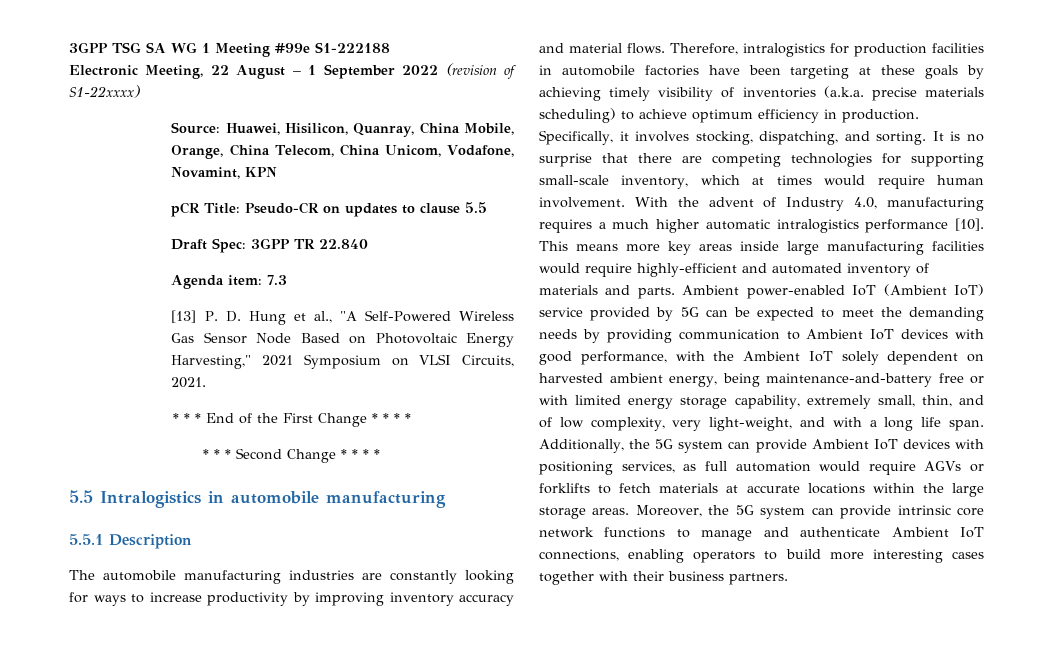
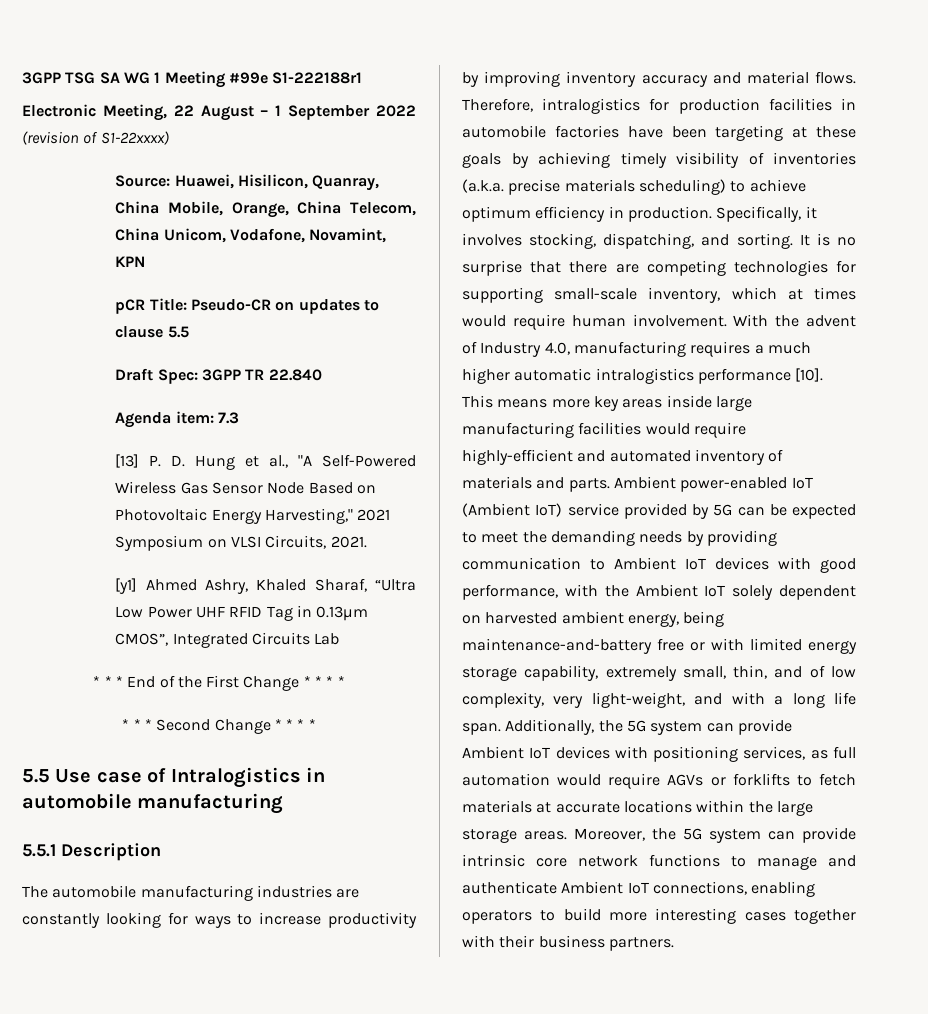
- 3GPP TSG SA WG 1 Meeting #99e S1-222188
+ 3GPP TSG SA WG 1 Meeting #99e S1-222188r1
+ [y1] Ahmed Ashry, Khaled Sharaf, “Ultra Low Power UHF RFID Tag in 0.13μm CMOS”, Integrated Circuits Lab
- 5.5 Intralogistics in automobile manufacturing
+ 5.5 Use case of Intralogistics in automobile manufacturing

